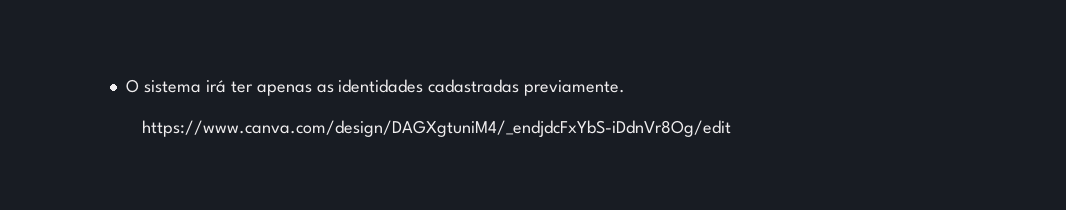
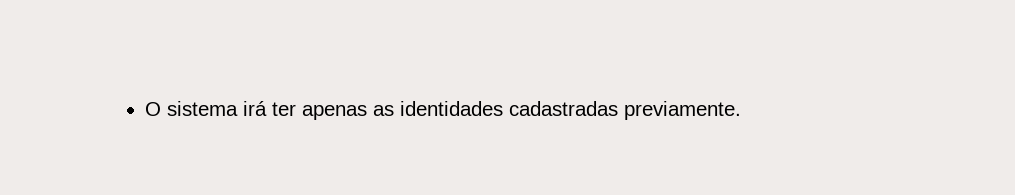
- https://www.canva.com/design/DAGXgtuniM4/_endjdcFxYbS-iDdnVr8Og/edit

